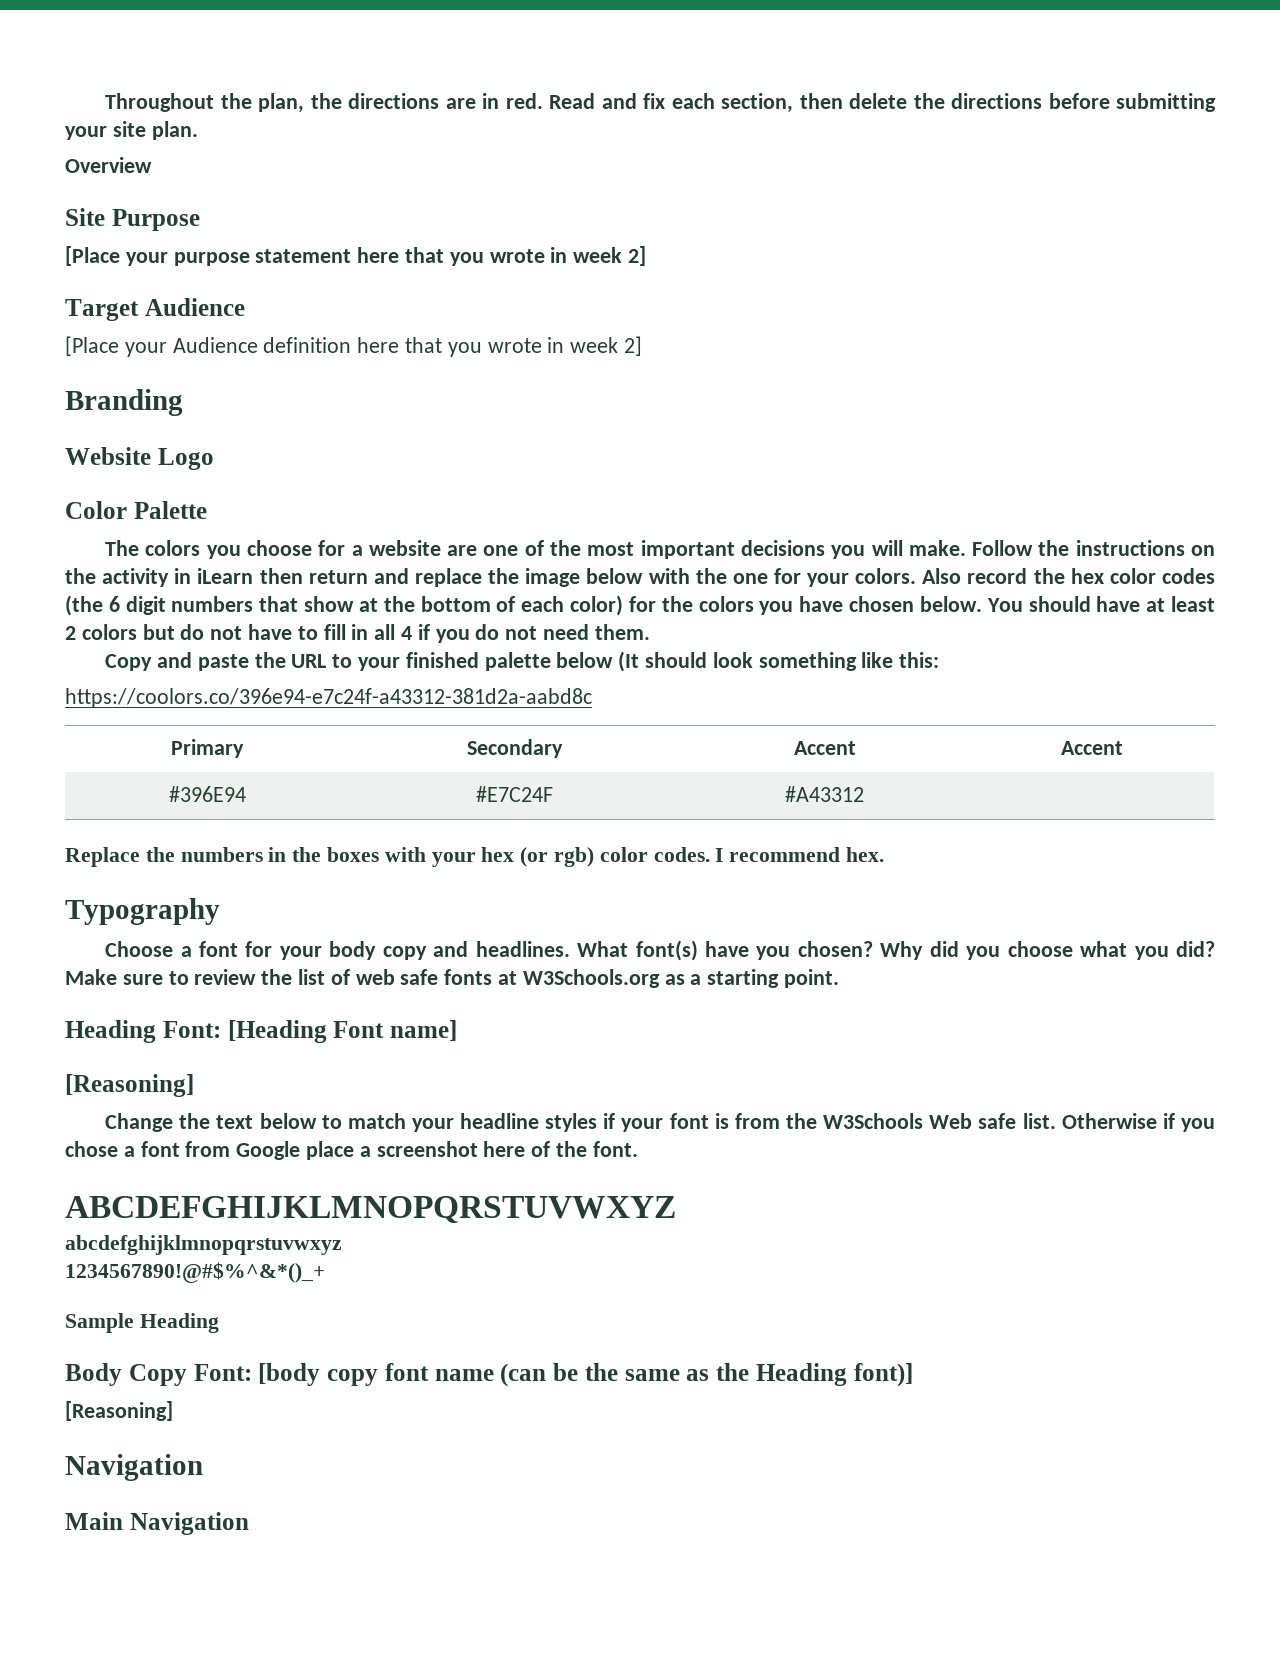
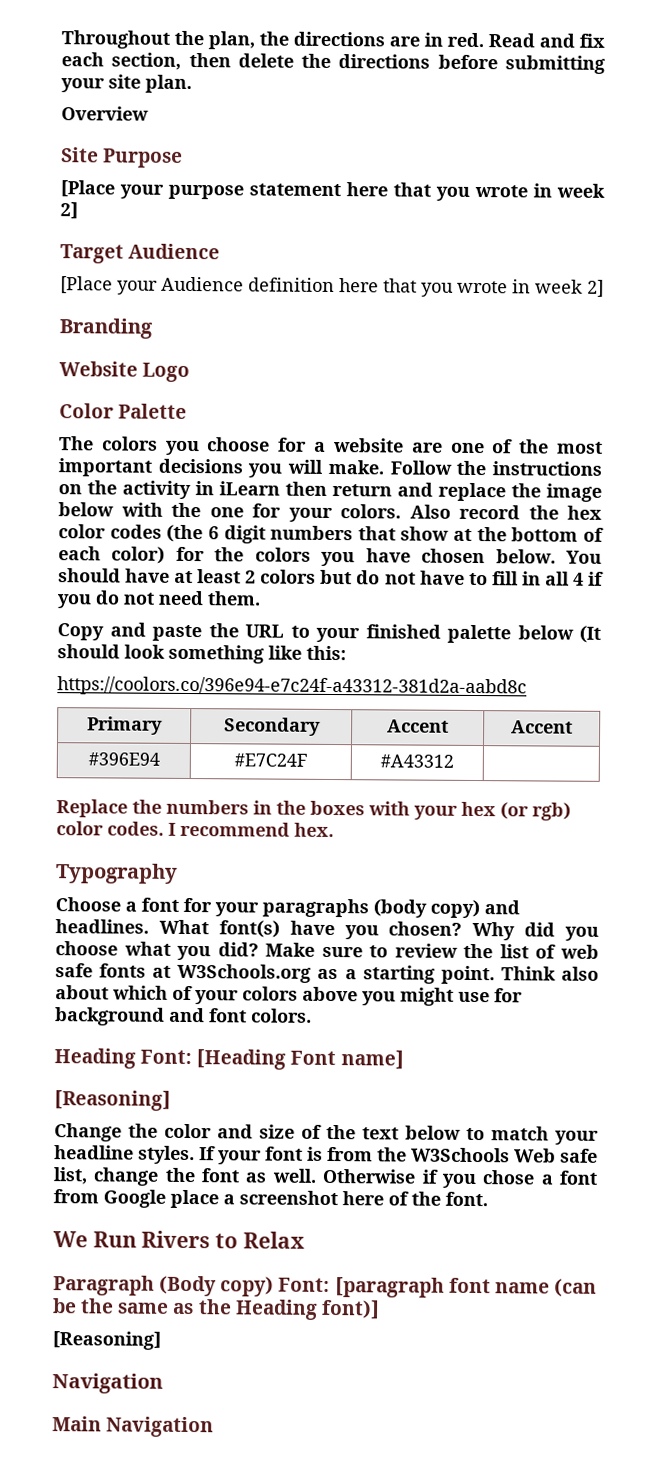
- Choose a font for your body copy and headlines.
+ Choose a font for your paragraphs (body copy) and headlines.
+ Think also about which of your colors above you might use for background and font colors.
- Change the text below to match your headline styles if your font is from the W3Schools Web safe list.
+ Change the color and size of the text below to match your headline styles. If your font is from the W3Schools Web safe list, change the font as well.
- ABCDEFGHIJKLMNOPQRSTUVWXYZ
- abcdefghijklmnopqrstuvwxyz
- 1234567890!@#$%^&*()_+
- Sample Heading
- Body Copy Font: [body copy font name (can be the same as the Heading font)]
+ We Run Rivers to Relax
+ Paragraph (Body copy) Font: [paragraph font name (can be the same as the Heading font)]

